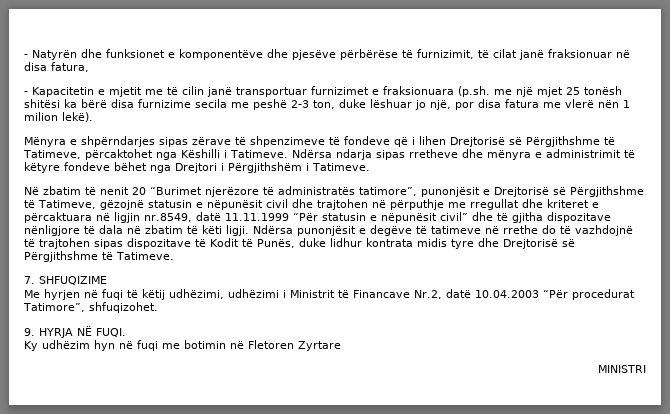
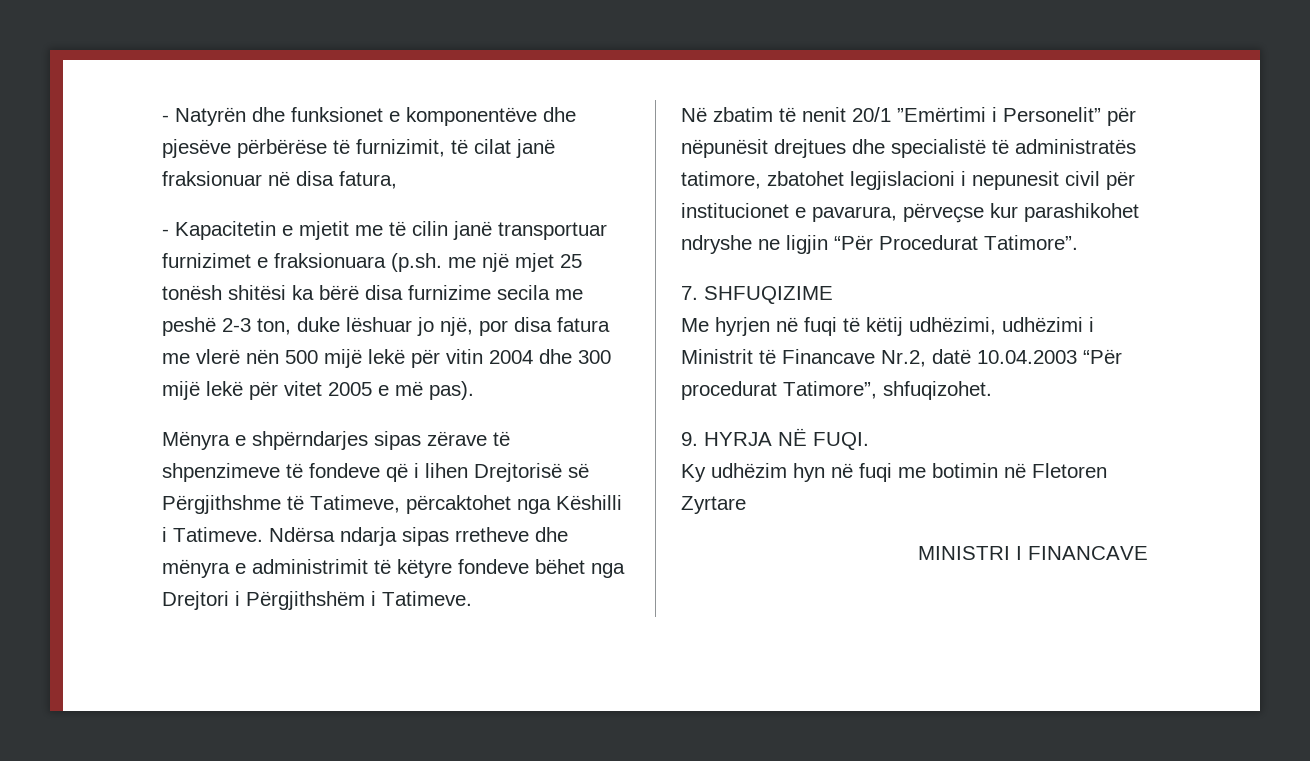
- - Kapacitetin e mjetit me të cilin janë transportuar furnizimet e fraksionuara (p.sh. me një mjet 25 tonësh shitësi ka bërë disa furnizime secila me peshë 2-3 ton, duke lëshuar jo një, por disa fatura me vlerë nën 1 milion lekë).
+ - Kapacitetin e mjetit me të cilin janë transportuar furnizimet e fraksionuara (p.sh. me një mjet 25 tonësh shitësi ka bërë disa furnizime secila me peshë 2-3 ton, duke lëshuar jo një, por disa fatura me vlerë nën 500 mijë lekë për vitin 2004 dhe 300 mijë lekë për vitet 2005 e më pas).
- Në zbatim të nenit 20 “Burimet njerëzore të administratës tatimore”, punonjësit e Drejtorisë së Përgjithshme të Tatimeve, gëzojnë statusin e nëpunësit civil dhe trajtohen në përputhje me rregullat dhe kriteret e përcaktuara në ligjin nr.8549, datë 11.11.1999 “Për statusin e nëpunësit civil” dhe të gjitha dispozitave nënligjore të dala në zbatim të këti ligji. Ndërsa punonjësit e degëve të tatimeve në rrethe do të vazhdojnë të trajtohen sipas dispozitave të Kodit të Punës, duke lidhur kontrata midis tyre dhe Drejtorisë së Përgjithshme të Tatimeve.
+ Në zbatim të nenit 20/1 ”Emërtimi i Personelit” për nëpunësit drejtues dhe specialistë të administratës tatimore, zbatohet legjislacioni i nepunesit civil për institucionet e pavarura, përveçse kur parashikohet ndryshe ne ligjin “Për Procedurat Tatimore”.
- MINISTRI
+ MINISTRI I FINANCAVE

